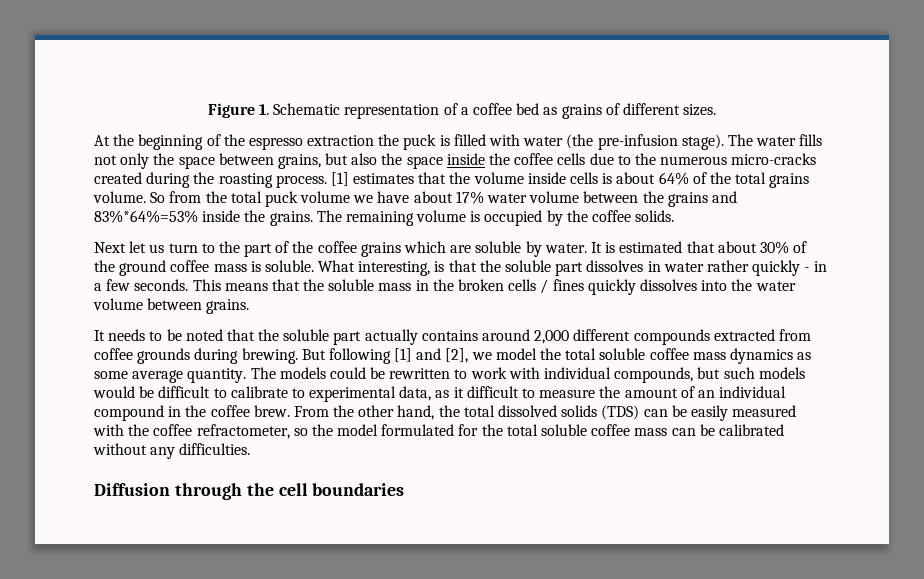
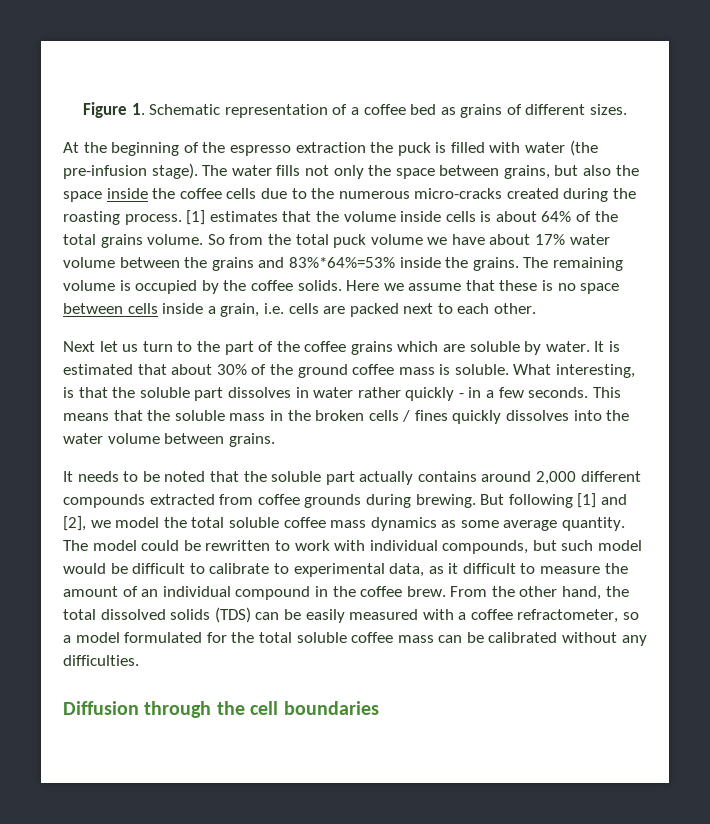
+ Here we assume that these is no space between cells inside a grain, i.e. cells are packed next to each other.
- The models could be rewritten to work with individual compounds, but such models would be difficult to calibrate to experimental data, as it difficult to measure the amount of an individual compound in the coffee brew.
+ The model could be rewritten to work with individual compounds, but such model would be difficult to calibrate to experimental data, as it difficult to measure the amount of an individual compound in the coffee brew.
- From the other hand, the total dissolved solids (TDS) can be easily measured with the coffee refractometer, so the model formulated for the total soluble coffee mass can be calibrated without any difficulties.
+ From the other hand, the total dissolved solids (TDS) can be easily measured with a coffee refractometer, so a model formulated for the total soluble coffee mass can be calibrated without any difficulties.

